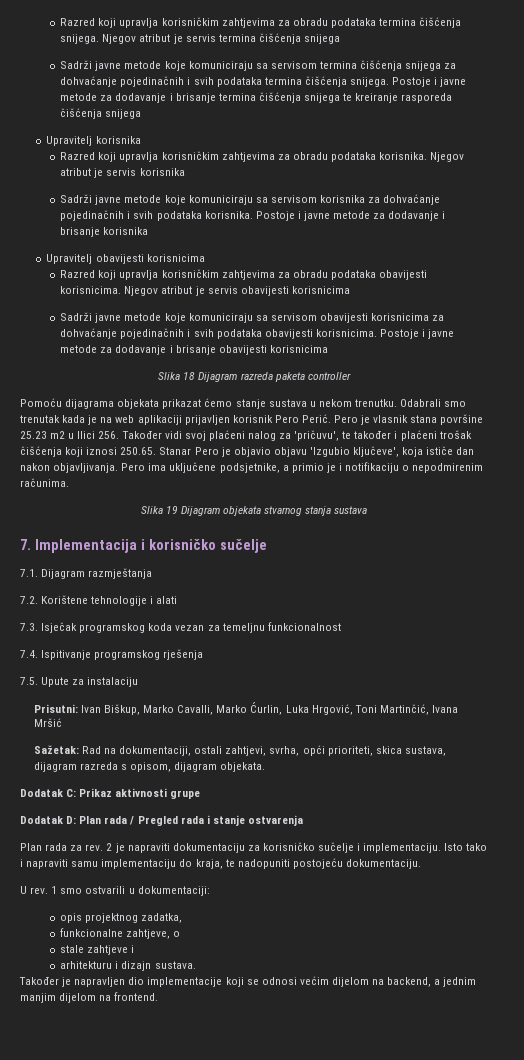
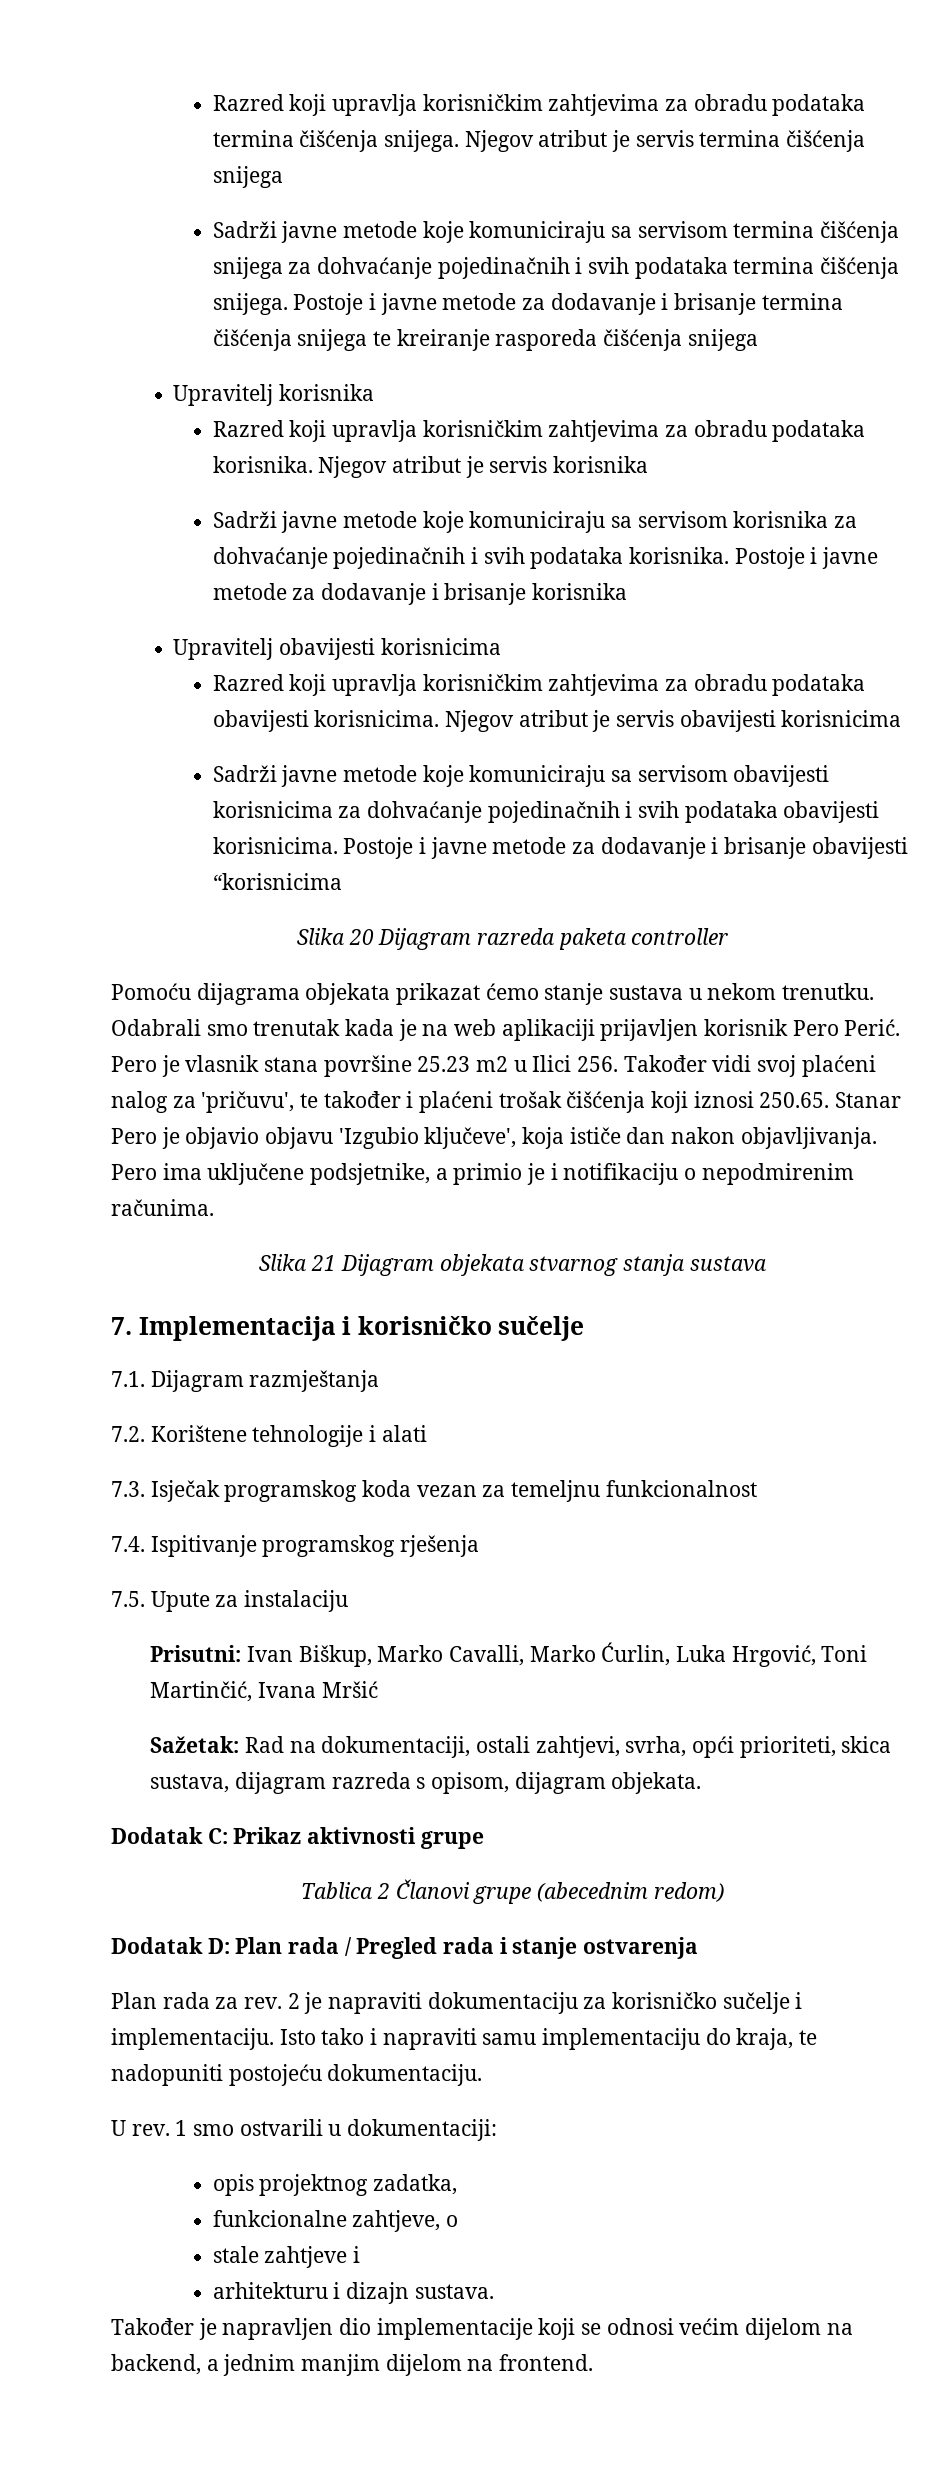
- Postoje i javne metode za dodavanje i brisanje obavijesti korisnicima
- Slika 18 Dijagram razreda paketa controller
+ Postoje i javne metode za dodavanje i brisanje obavijesti “korisnicima
+ Slika 20 Dijagram razreda paketa controller
- Slika 19 Dijagram objekata stvarnog stanja sustava
+ Slika 21 Dijagram objekata stvarnog stanja sustava
+ Tablica 2 Članovi grupe (abecednim redom)

